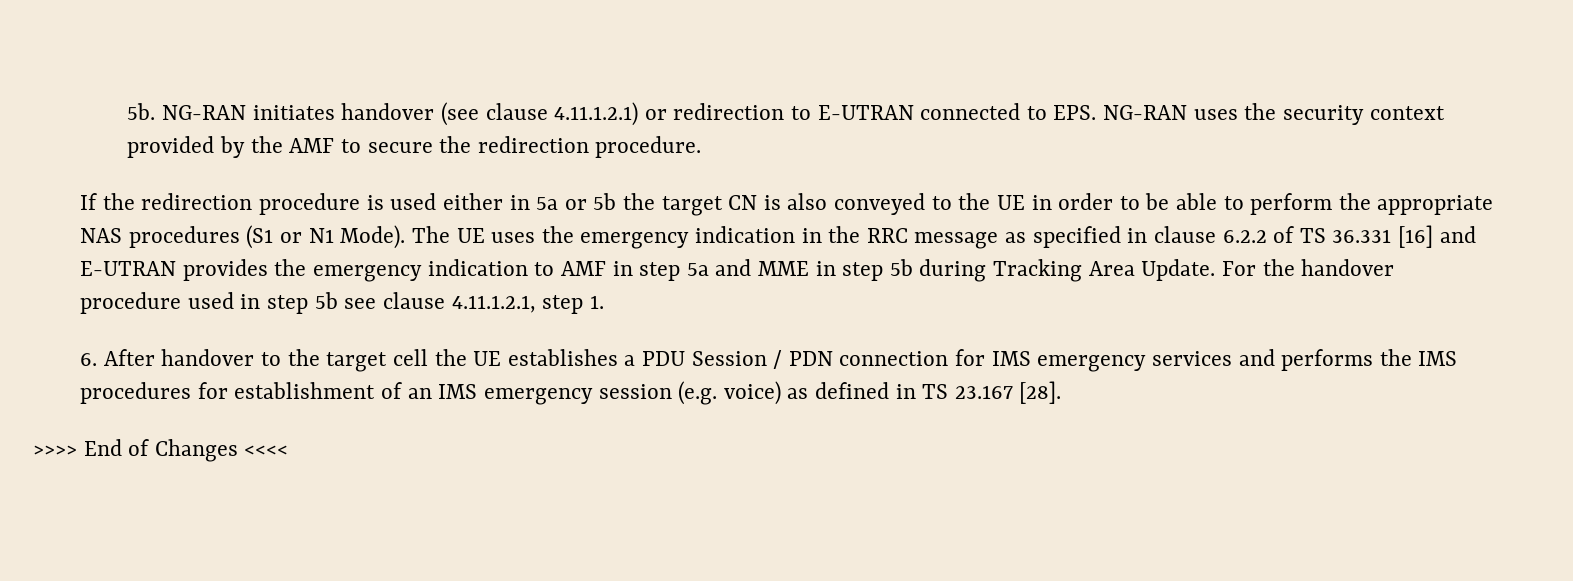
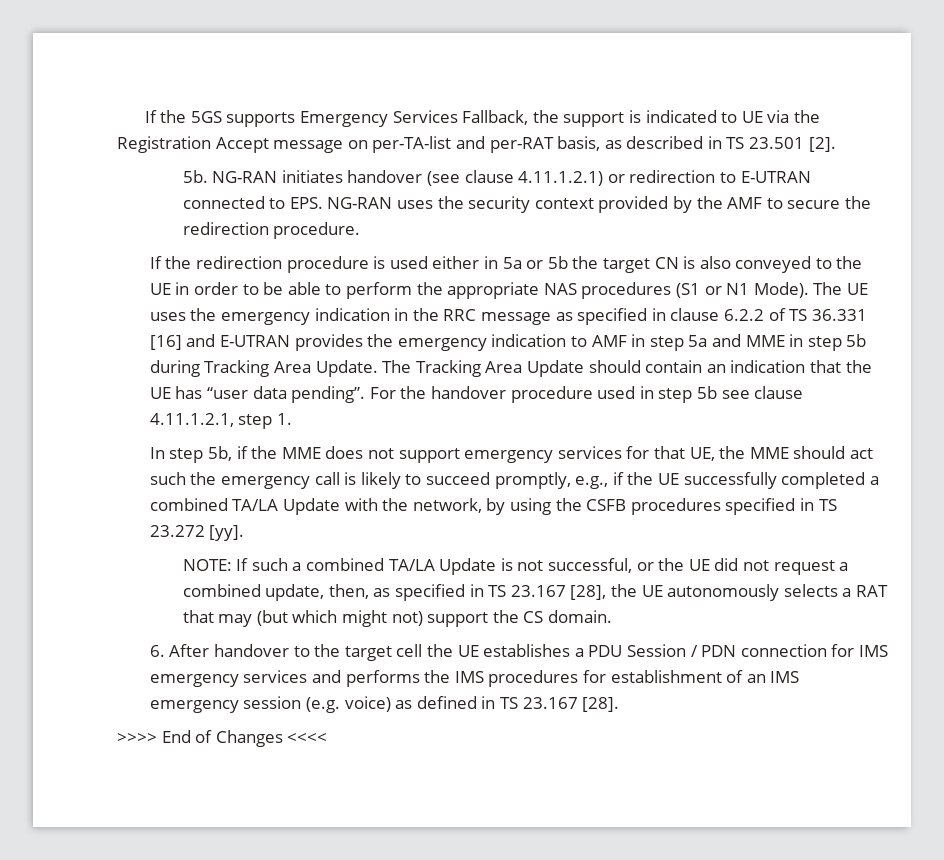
+ If the 5GS supports Emergency Services Fallback, the support is indicated to UE via the Registration Accept message on per-TA-list and per-RAT basis, as described in TS 23.501 [2].
+ The Tracking Area Update should contain an indication that the UE has “user data pending”.
+ In step 5b, if the MME does not support emergency services for that UE, the MME should act such the emergency call is likely to succeed promptly, e.g., if the UE successfully completed a combined TA/LA Update with the network, by using the CSFB procedures specified in TS 23.272 [yy].
+ NOTE: If such a combined TA/LA Update is not successful, or the UE did not request a combined update, then, as specified in TS 23.167 [28], the UE autonomously selects a RAT that may (but which might not) support the CS domain.

